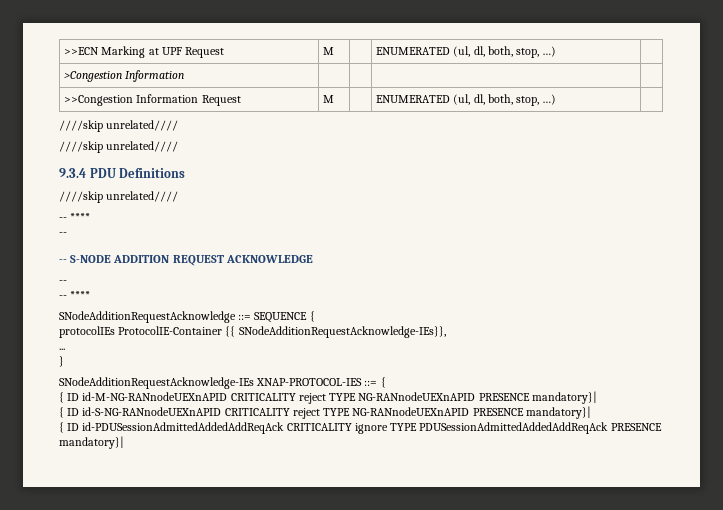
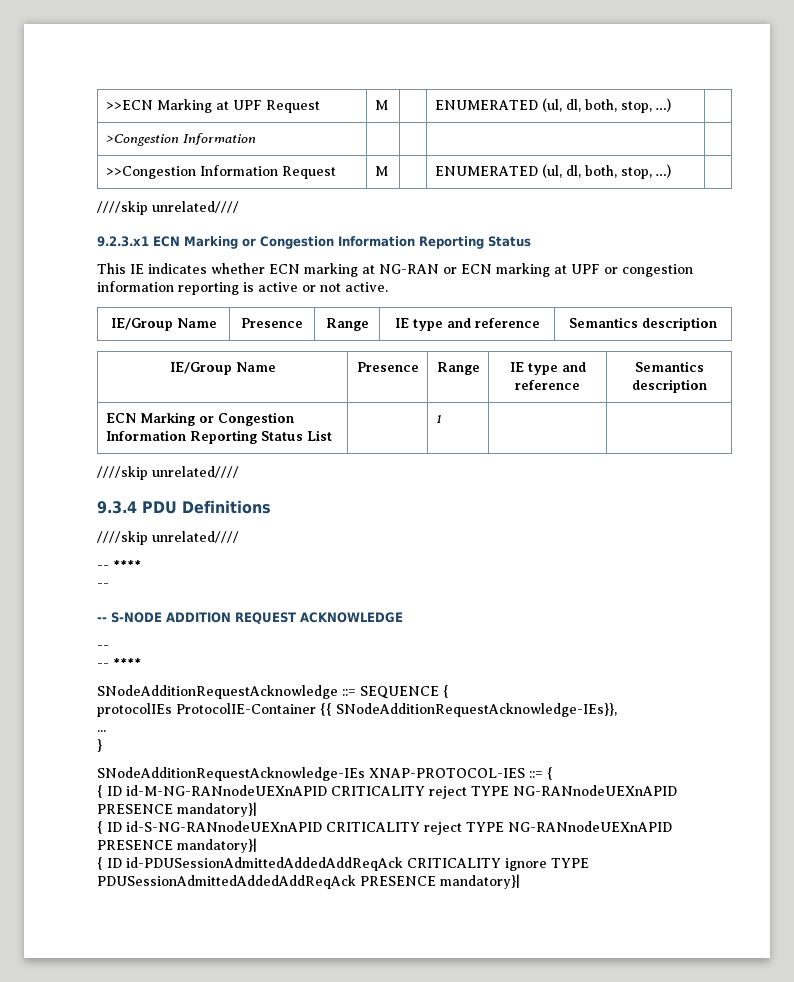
+ 9.2.3.x1 ECN Marking or Congestion Information Reporting Status
+ This IE indicates whether ECN marking at NG-RAN or ECN marking at UPF or congestion information reporting is active or not active.
+ IE/Group Name | Presence | Range | IE type and reference | Semantics description
+ IE/Group Name | Presence | Range | IE type and reference | Semantics description
+ ECN Marking or Congestion Information Reporting Status List | | 1 | |

